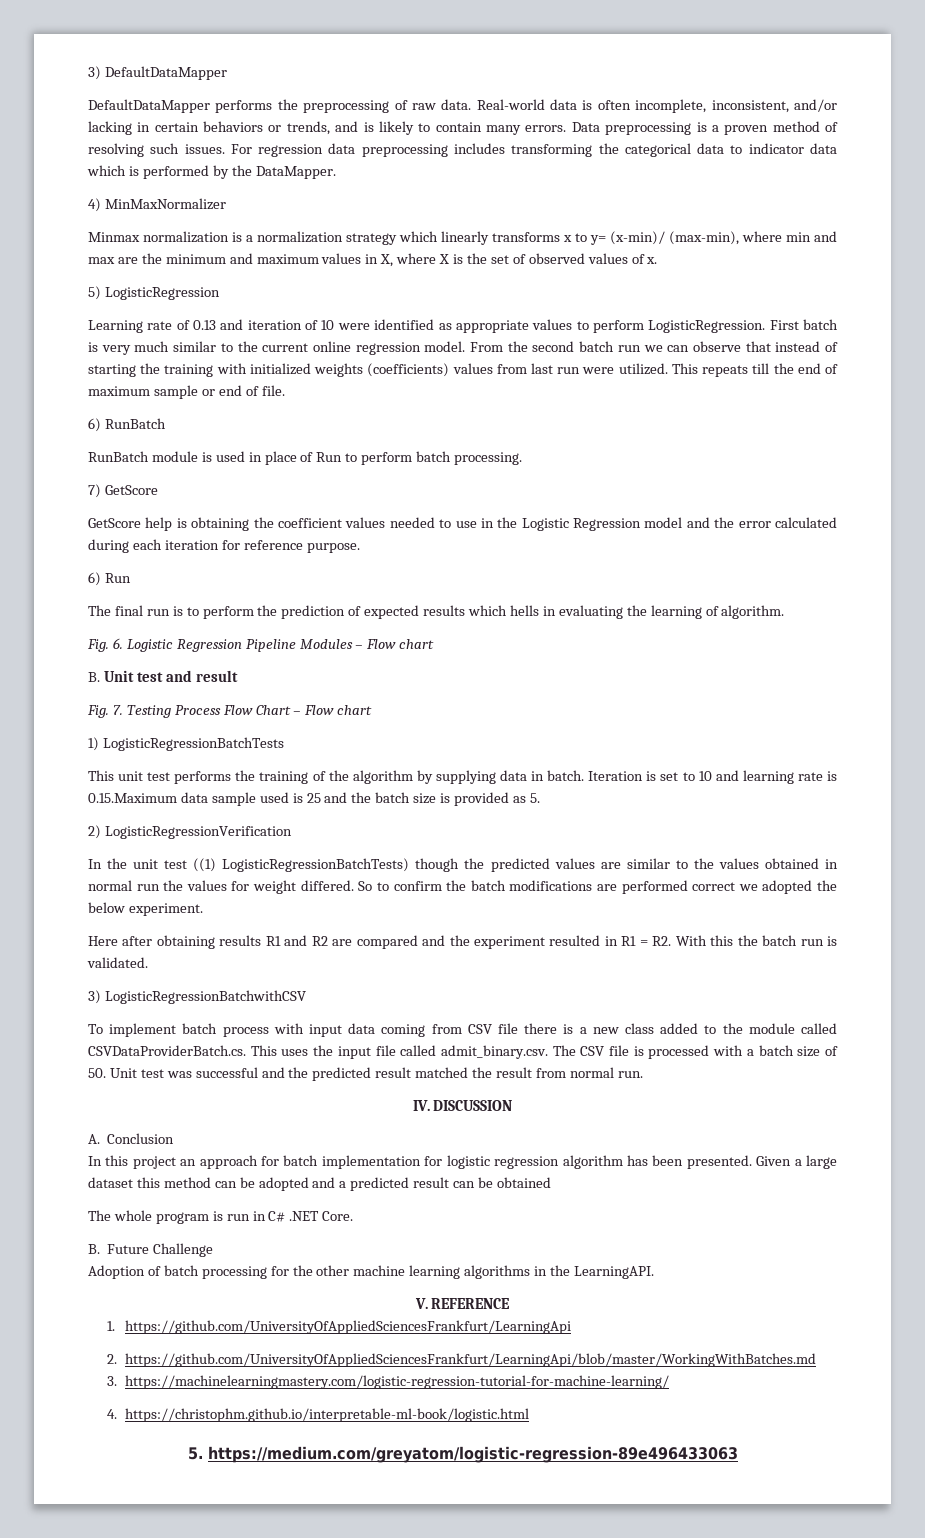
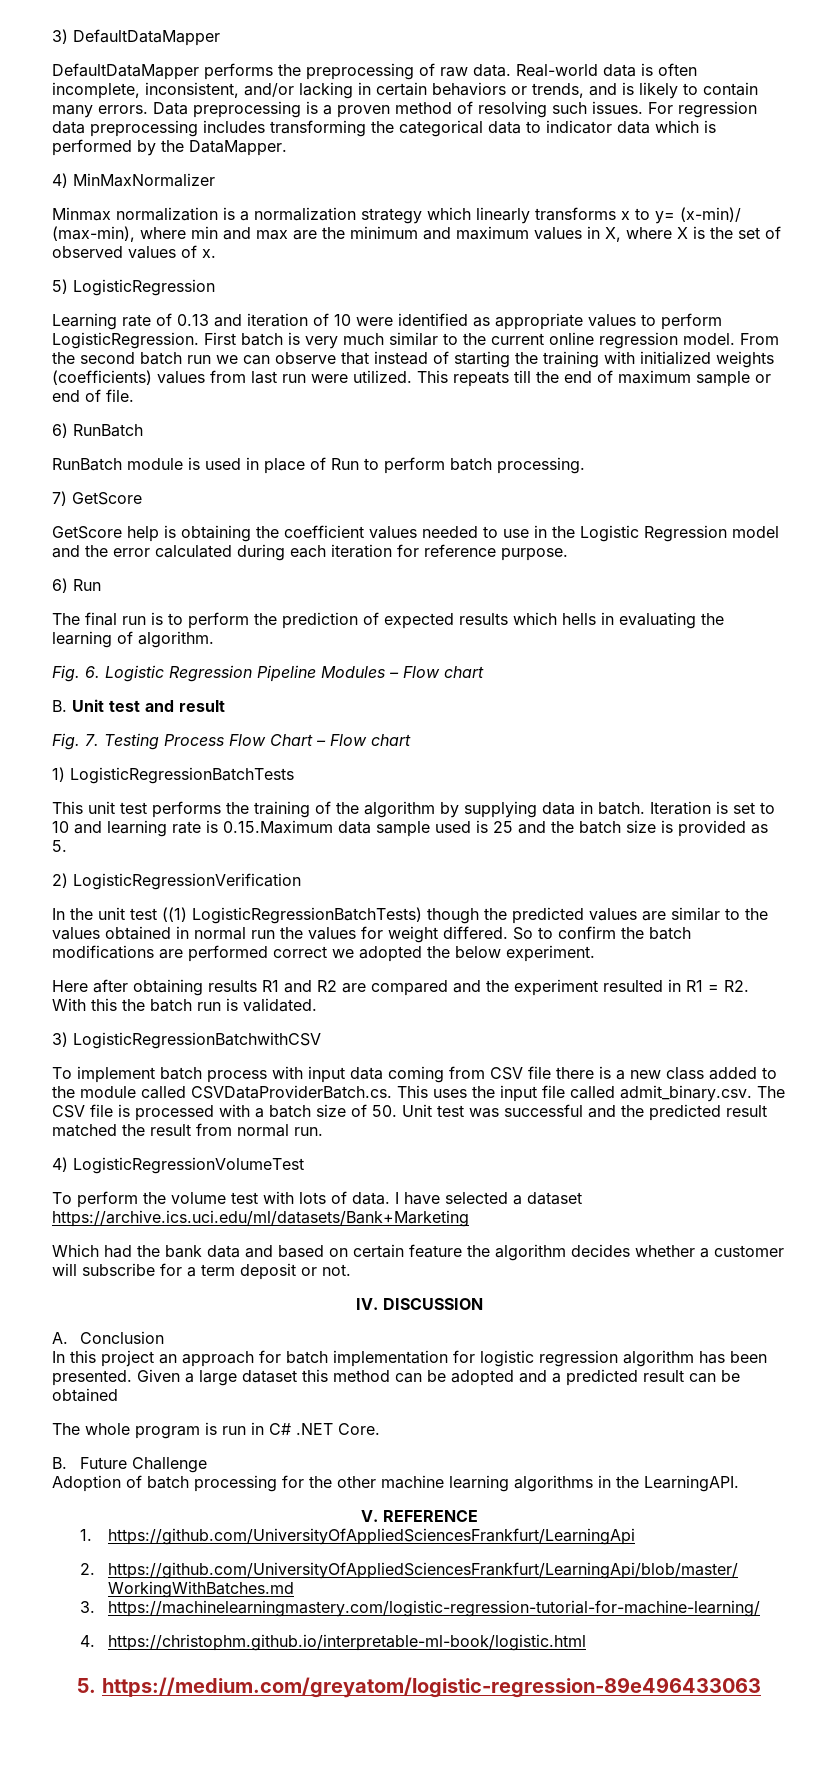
+ 4) LogisticRegressionVolumeTest
+ To perform the volume test with lots of data. I have selected a dataset https://archive.ics.uci.edu/ml/datasets/Bank+Marketing
+ Which had the bank data and based on certain feature the algorithm decides whether a customer will subscribe for a term deposit or not.

